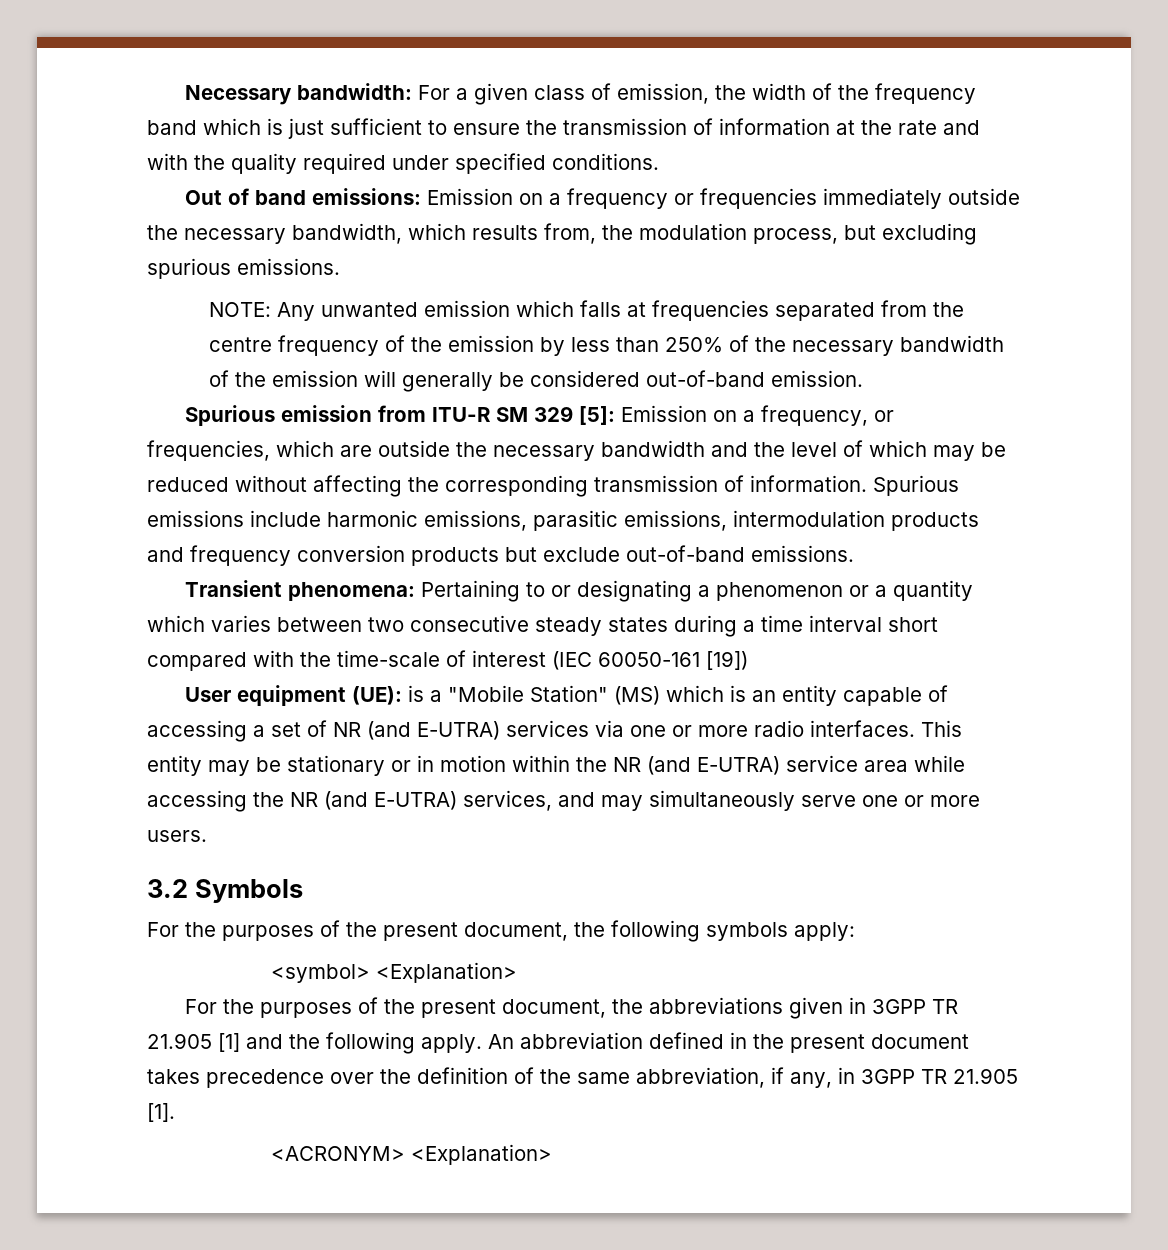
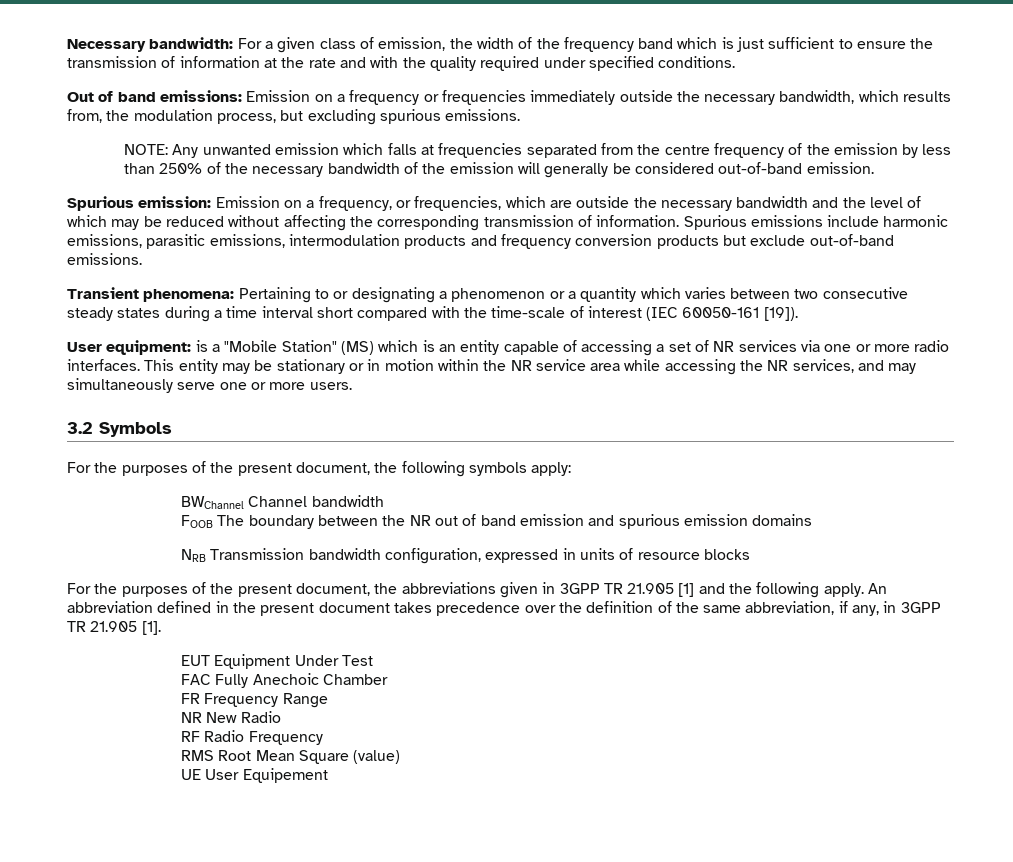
- Spurious emission from ITU-R SM 329 [5]: Emission on a frequency, or frequencies, which are outside the necessary bandwidth and the level of which may be reduced without affecting the corresponding transmission of information.
+ Spurious emission: Emission on a frequency, or frequencies, which are outside the necessary bandwidth and the level of which may be reduced without affecting the corresponding transmission of information.
- Transient phenomena: Pertaining to or designating a phenomenon or a quantity which varies between two consecutive steady states during a time interval short compared with the time-scale of interest (IEC 60050-161 [19])
- User equipment (UE): is a "Mobile Station" (MS) which is an entity capable of accessing a set of NR (and E-UTRA) services via one or more radio interfaces.
+ Transient phenomena: Pertaining to or designating a phenomenon or a quantity which varies between two consecutive steady states during a time interval short compared with the time-scale of interest (IEC 60050-161 [19]).
+ User equipment: is a "Mobile Station" (MS) which is an entity capable of accessing a set of NR services via one or more radio interfaces.
- This entity may be stationary or in motion within the NR (and E-UTRA) service area while accessing the NR (and E-UTRA) services, and may simultaneously serve one or more users.
+ This entity may be stationary or in motion within the NR service area while accessing the NR services, and may simultaneously serve one or more users.
- <symbol> <Explanation>
+ BWChannel Channel bandwidth
+ FOOB The boundary between the NR out of band emission and spurious emission domains
+ NRB Transmission bandwidth configuration, expressed in units of resource blocks
- <ACRONYM> <Explanation>
+ EUT Equipment Under Test
+ FAC Fully Anechoic Chamber
+ FR Frequency Range
+ NR New Radio
+ RF Radio Frequency
+ RMS Root Mean Square (value)
+ UE User Equipement

